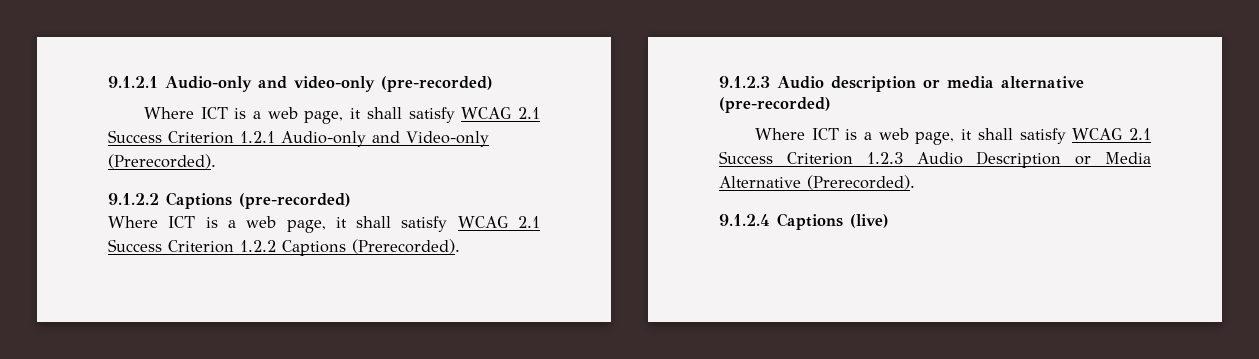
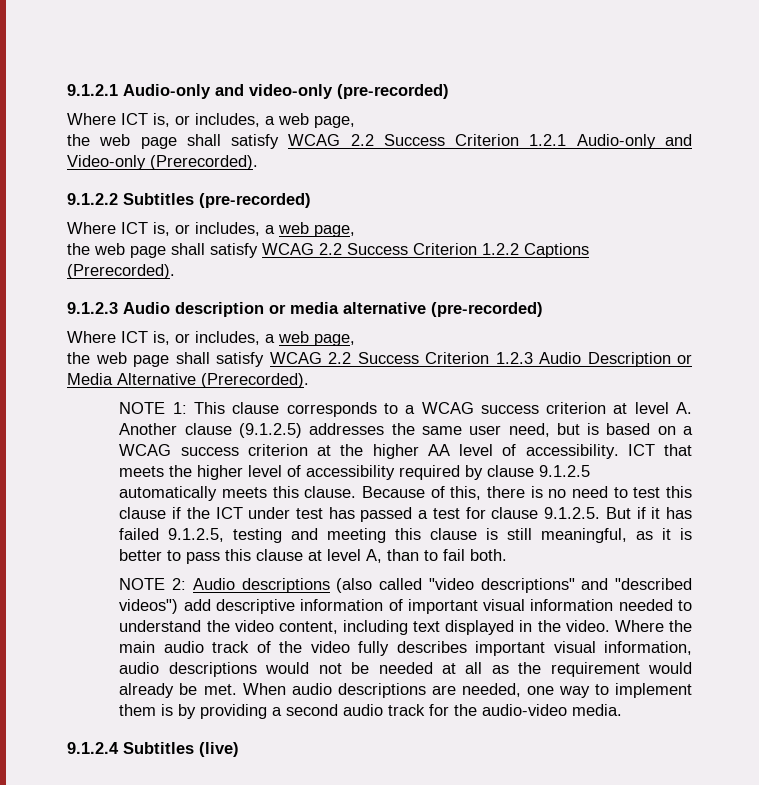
  9.1.2.1 Audio-only and video-only (pre-recorded)
- Where ICT is a web page, it shall satisfy WCAG 2.1 Success Criterion 1.2.1 Audio-only and Video-only (Prerecorded).
+ Where ICT is, or includes, a web page,
+ the web page shall satisfy WCAG 2.2 Success Criterion 1.2.1 Audio-only and Video-only (Prerecorded).
- 9.1.2.2 Captions (pre-recorded)
- Where ICT is a web page, it shall satisfy WCAG 2.1 Success Criterion 1.2.2 Captions (Prerecorded).
+ 9.1.2.2 Subtitles (pre-recorded)
+ Where ICT is, or includes, a web page,
+ the web page shall satisfy WCAG 2.2 Success Criterion 1.2.2 Captions (Prerecorded).
  9.1.2.3 Audio description or media alternative (pre-recorded)
- Where ICT is a web page, it shall satisfy WCAG 2.1 Success Criterion 1.2.3 Audio Description or Media Alternative (Prerecorded).
+ Where ICT is, or includes, a web page,
+ the web page shall satisfy WCAG 2.2 Success Criterion 1.2.3 Audio Description or Media Alternative (Prerecorded).
+ NOTE 1: This clause corresponds to a WCAG success criterion at level A. Another clause (9.1.2.5) addresses the same user need, but is based on a WCAG success criterion at the higher AA level of accessibility. ICT that meets the higher level of accessibility required by clause 9.1.2.5 automatically meets this clause. Because of this, there is no need to test this clause if the ICT under test has passed a test for clause 9.1.2.5. But if it has failed 9.1.2.5, testing and meeting this clause is still meaningful, as it is better to pass this clause at level A, than to fail both.
+ NOTE 2: Audio descriptions (also called "video descriptions" and "described videos") add descriptive information of important visual information needed to understand the video content, including text displayed in the video. Where the main audio track of the video fully describes important visual information, audio descriptions would not be needed at all as the requirement would already be met. When audio descriptions are needed, one way to implement them is by providing a second audio track for the audio-video media.
- 9.1.2.4 Captions (live)
+ 9.1.2.4 Subtitles (live)

